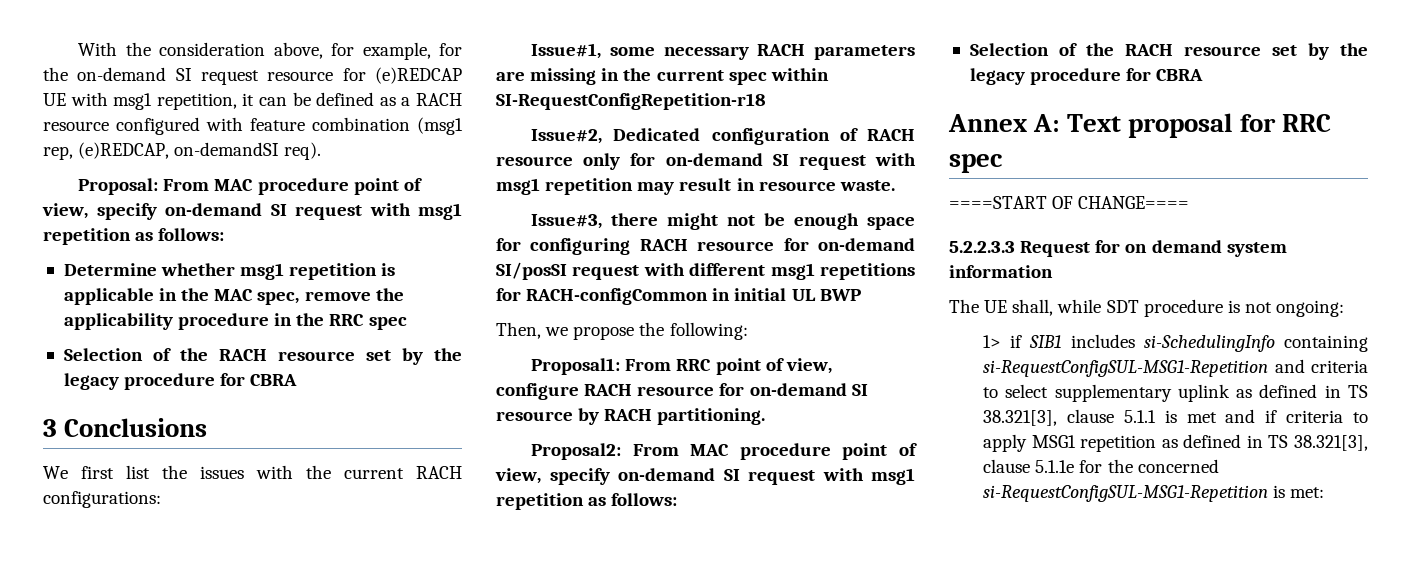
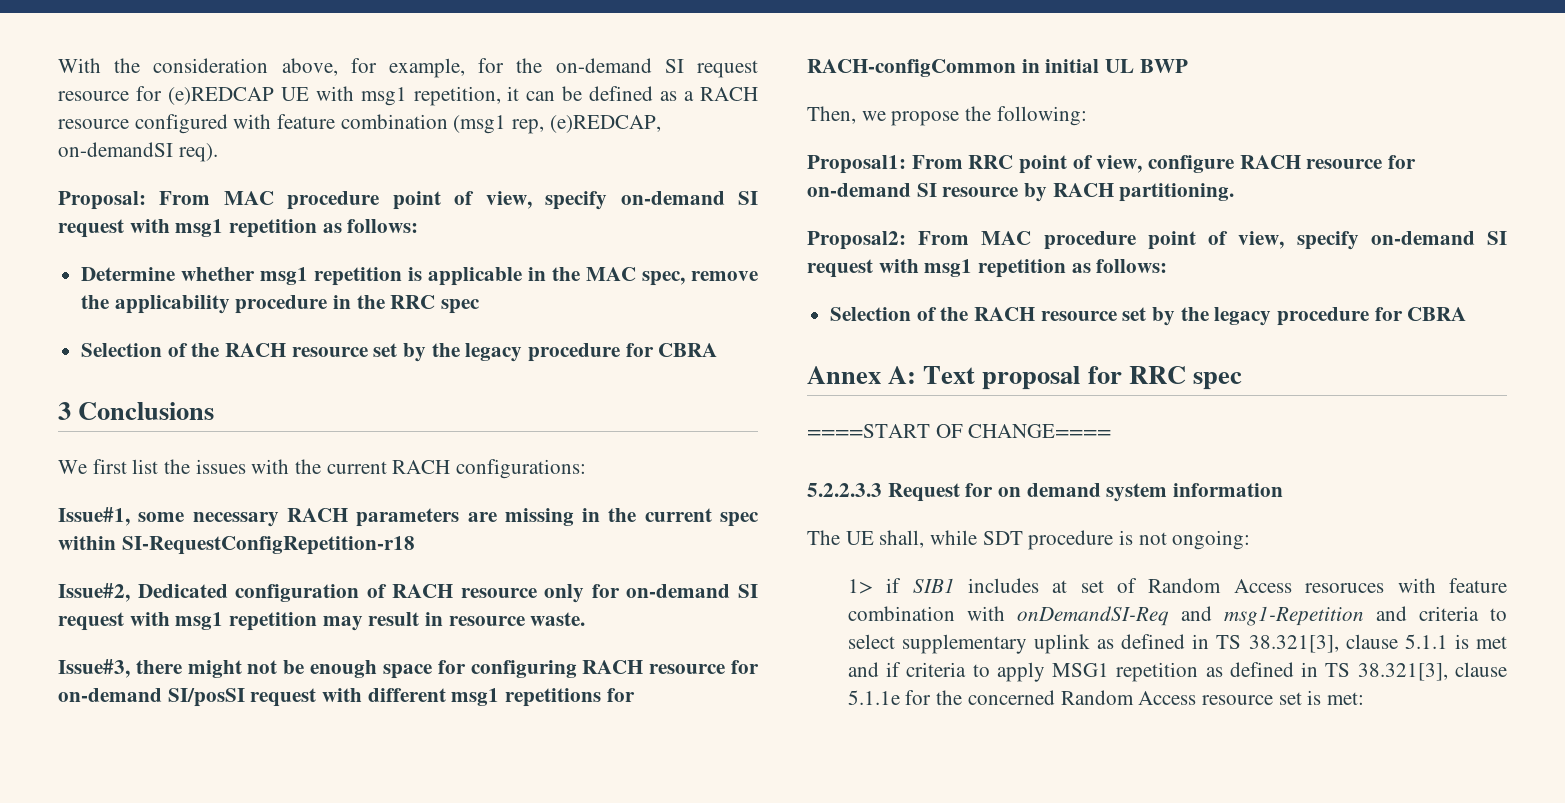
- 1> if SIB1 includes si-SchedulingInfo containing si-RequestConfigSUL-MSG1-Repetition and criteria to select supplementary uplink as defined in TS 38.321[3], clause 5.1.1 is met and if criteria to apply MSG1 repetition as defined in TS 38.321[3], clause 5.1.1e for the concerned si-RequestConfigSUL-MSG1-Repetition is met:
+ 1> if SIB1 includes at set of Random Access resoruces with feature combination with onDemandSI-Req and msg1-Repetition and criteria to select supplementary uplink as defined in TS 38.321[3], clause 5.1.1 is met and if criteria to apply MSG1 repetition as defined in TS 38.321[3], clause 5.1.1e for the concerned Random Access resource set is met:

